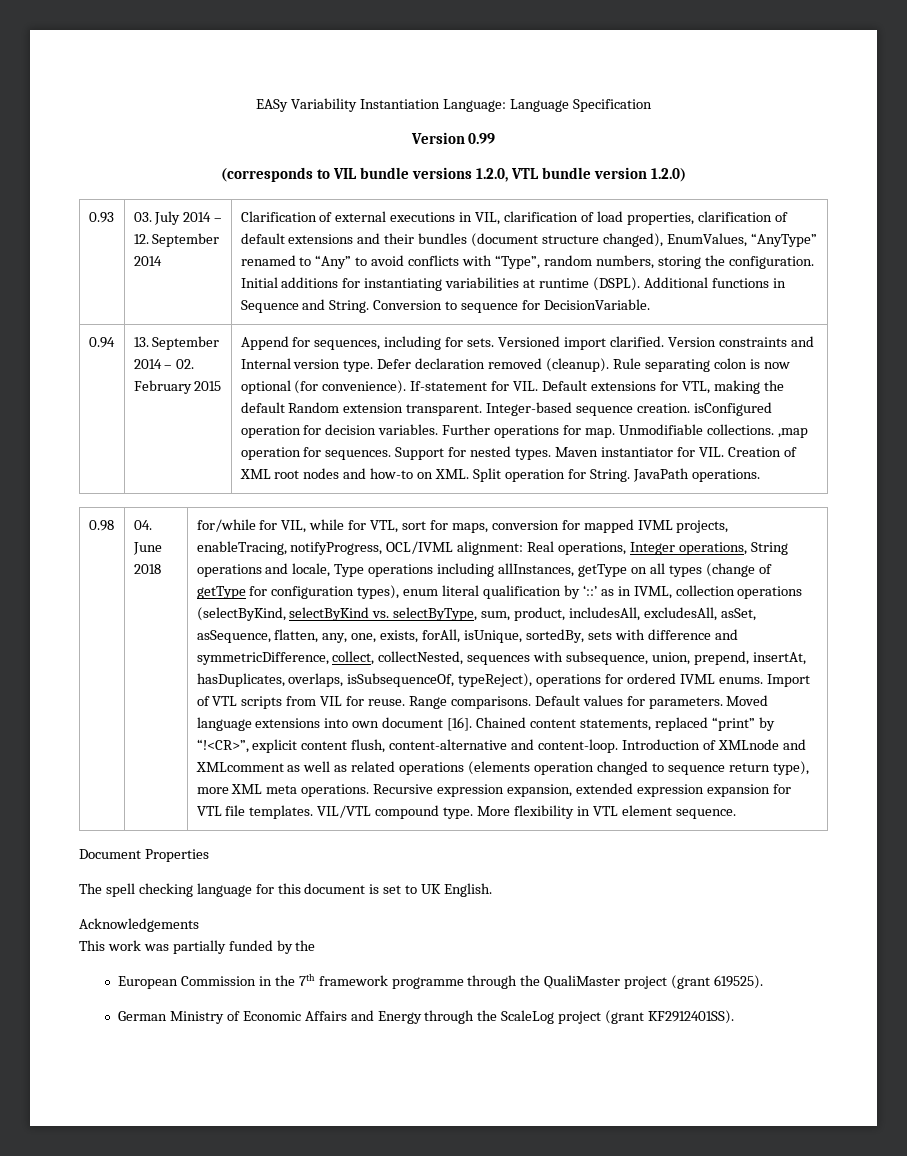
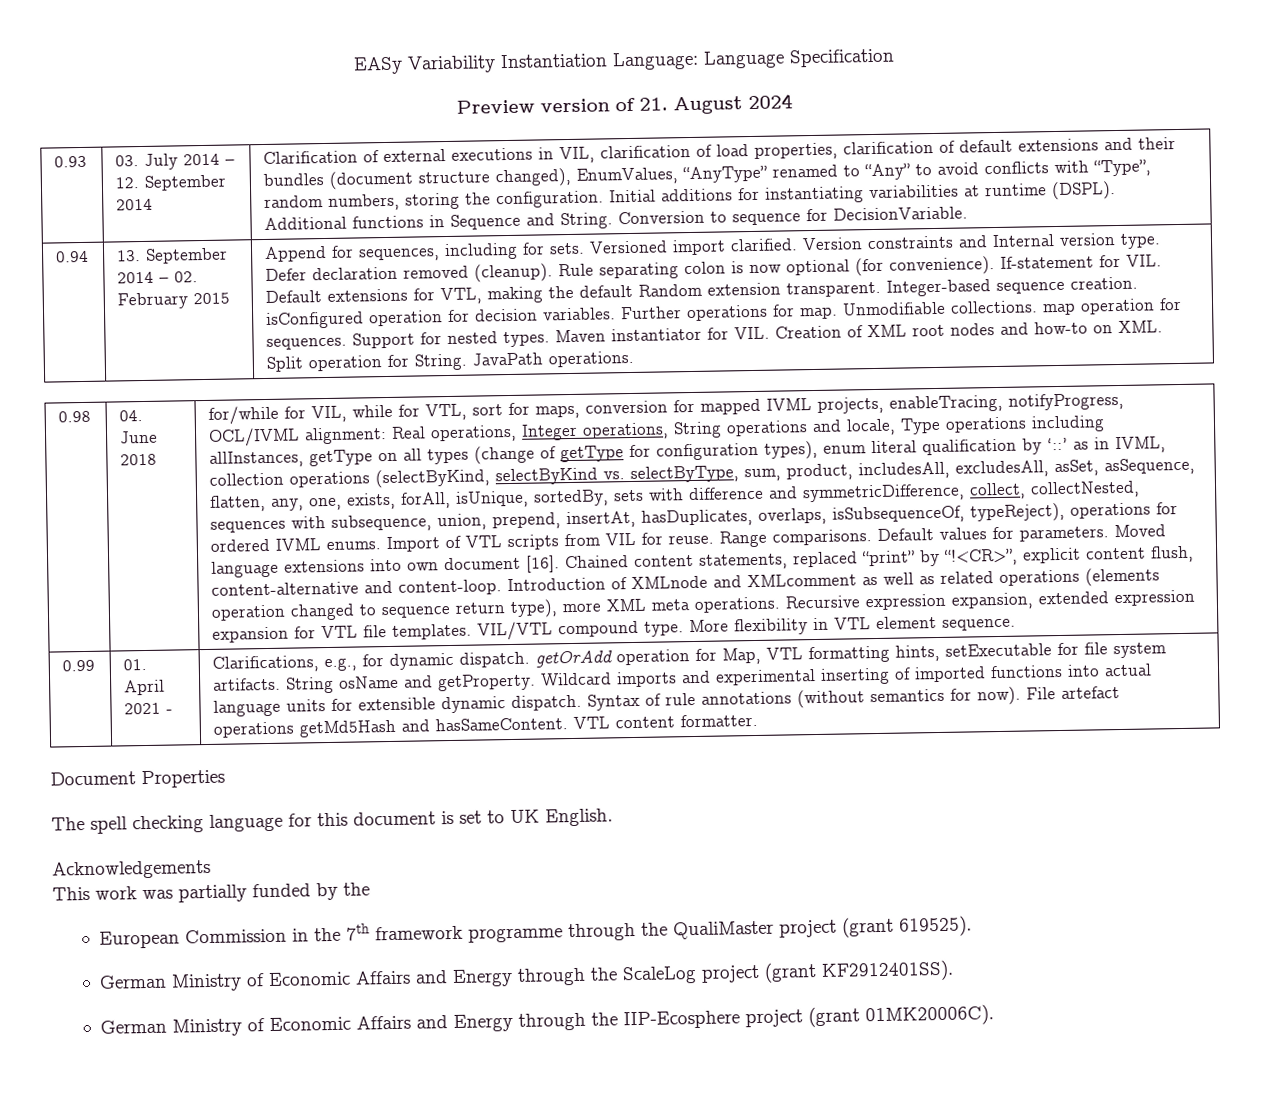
- Version 0.99
- (corresponds to VIL bundle versions 1.2.0, VTL bundle version 1.2.0)
+ Preview version of 21. August 2024
- Unmodifiable collections. ,map operation for sequences.
+ Unmodifiable collections. map operation for sequences.
+ 0.99 | 01. April 2021 - | Clarifications, e.g., for dynamic dispatch. getOrAdd operation for Map, VTL formatting hints, setExecutable for file system artifacts. String osName and getProperty. Wildcard imports and experimental inserting of imported functions into actual language units for extensible dynamic dispatch. Syntax of rule annotations (without semantics for now). File artefact operations getMd5Hash and hasSameContent. VTL content formatter.
+ German Ministry of Economic Affairs and Energy through the IIP-Ecosphere project (grant 01MK20006C).

